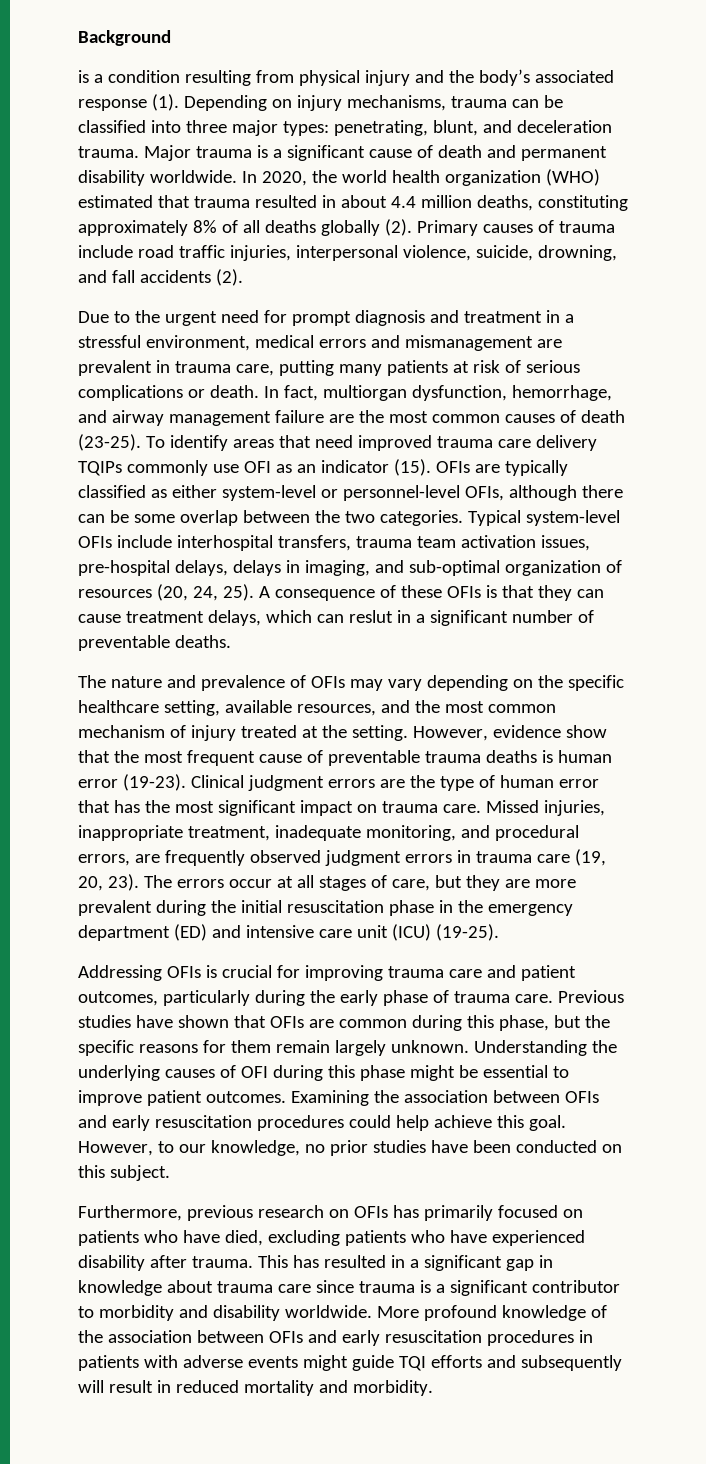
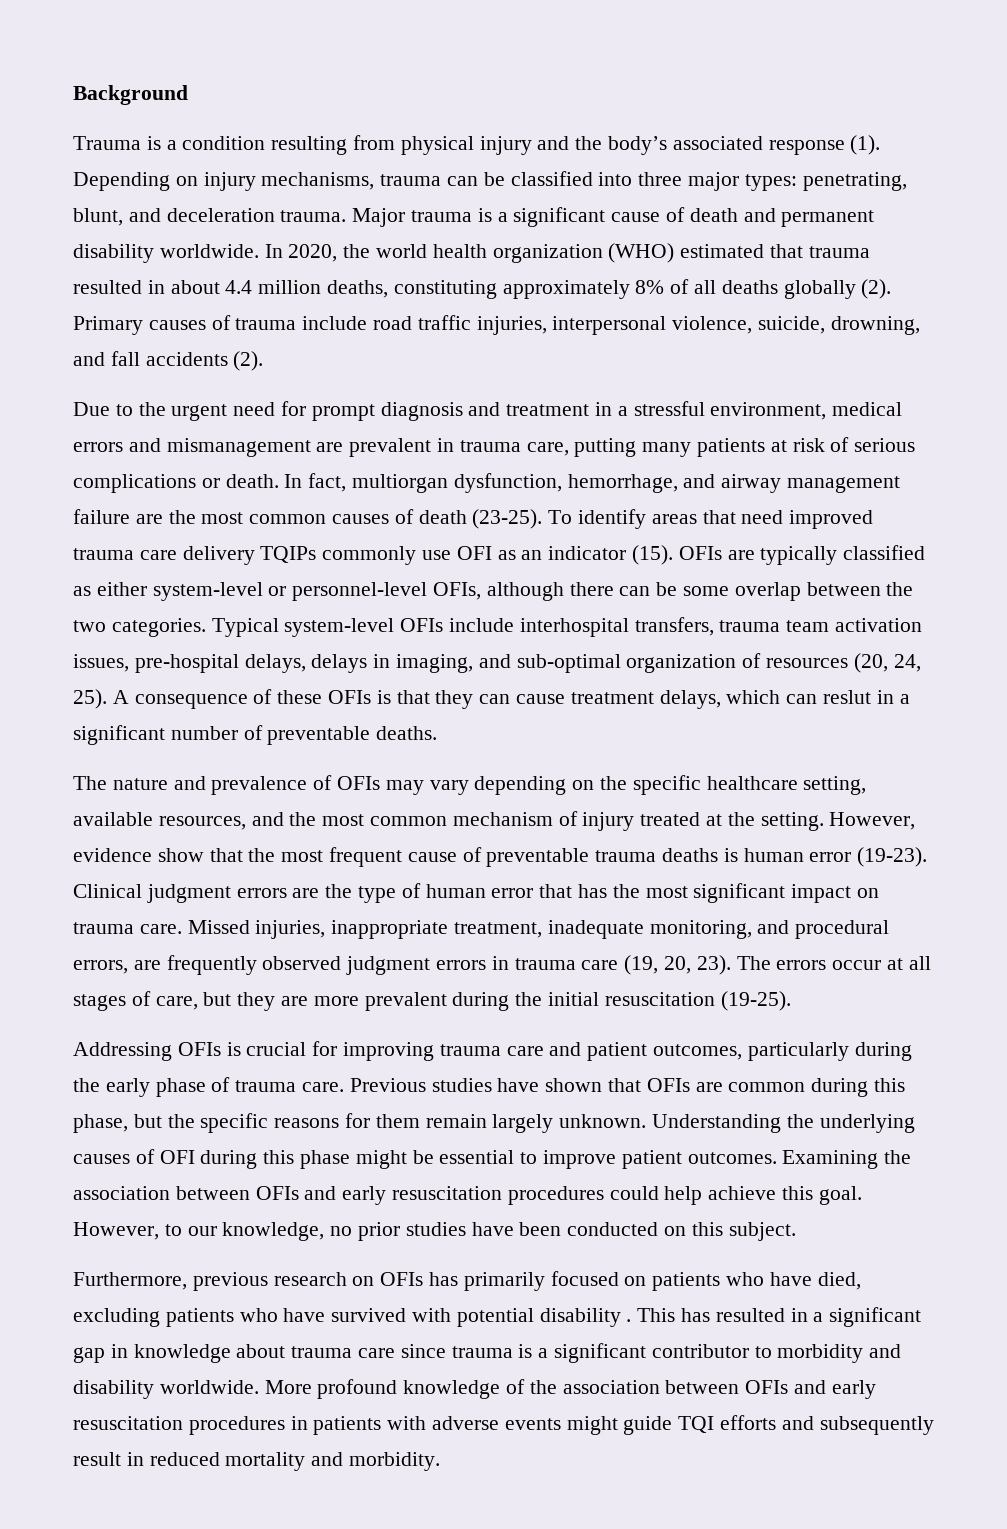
- is a condition resulting from physical injury and the body’s associated response (1).
+ Trauma is a condition resulting from physical injury and the body’s associated response (1).
- The errors occur at all stages of care, but they are more prevalent during the initial resuscitation phase in the emergency department (ED) and intensive care unit (ICU) (19-25).
+ The errors occur at all stages of care, but they are more prevalent during the initial resuscitation (19-25).
- Furthermore, previous research on OFIs has primarily focused on patients who have died, excluding patients who have experienced disability after trauma.
+ Furthermore, previous research on OFIs has primarily focused on patients who have died, excluding patients who have survived with potential disability .
- More profound knowledge of the association between OFIs and early resuscitation procedures in patients with adverse events might guide TQI efforts and subsequently will result in reduced mortality and morbidity.
+ More profound knowledge of the association between OFIs and early resuscitation procedures in patients with adverse events might guide TQI efforts and subsequently result in reduced mortality and morbidity.

